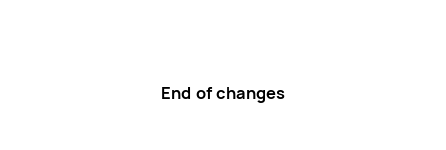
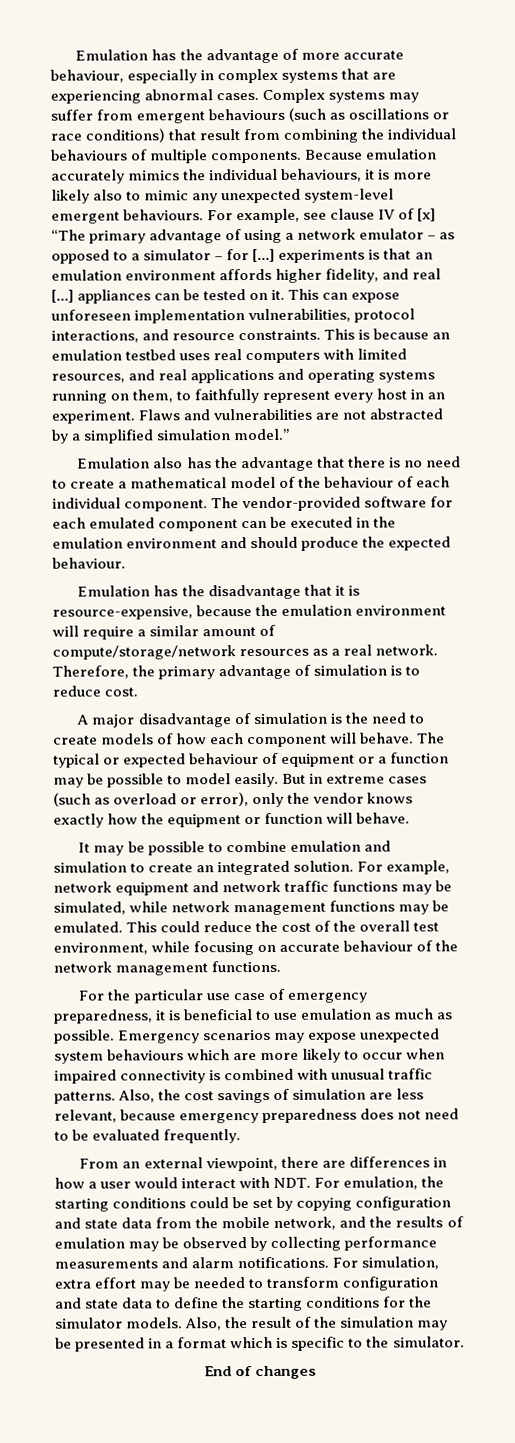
+ Emulation has the advantage of more accurate behaviour, especially in complex systems that are experiencing abnormal cases. Complex systems may suffer from emergent behaviours (such as oscillations or race conditions) that result from combining the individual behaviours of multiple components. Because emulation accurately mimics the individual behaviours, it is more likely also to mimic any unexpected system-level emergent behaviours. For example, see clause IV of [x] “The primary advantage of using a network emulator – as opposed to a simulator – for […] experiments is that an emulation environment affords higher fidelity, and real […] appliances can be tested on it. This can expose unforeseen implementation vulnerabilities, protocol interactions, and resource constraints. This is because an emulation testbed uses real computers with limited resources, and real applications and operating systems running on them, to faithfully represent every host in an experiment. Flaws and vulnerabilities are not abstracted by a simplified simulation model.”
+ Emulation also has the advantage that there is no need to create a mathematical model of the behaviour of each individual component. The vendor-provided software for each emulated component can be executed in the emulation environment and should produce the expected behaviour.
+ Emulation has the disadvantage that it is resource-expensive, because the emulation environment will require a similar amount of compute/storage/network resources as a real network. Therefore, the primary advantage of simulation is to reduce cost.
+ A major disadvantage of simulation is the need to create models of how each component will behave. The typical or expected behaviour of equipment or a function may be possible to model easily. But in extreme cases (such as overload or error), only the vendor knows exactly how the equipment or function will behave.
+ It may be possible to combine emulation and simulation to create an integrated solution. For example, network equipment and network traffic functions may be simulated, while network management functions may be emulated. This could reduce the cost of the overall test environment, while focusing on accurate behaviour of the network management functions.
+ For the particular use case of emergency preparedness, it is beneficial to use emulation as much as possible. Emergency scenarios may expose unexpected system behaviours which are more likely to occur when impaired connectivity is combined with unusual traffic patterns. Also, the cost savings of simulation are less relevant, because emergency preparedness does not need to be evaluated frequently.
+ From an external viewpoint, there are differences in how a user would interact with NDT. For emulation, the starting conditions could be set by copying configuration and state data from the mobile network, and the results of emulation may be observed by collecting performance measurements and alarm notifications. For simulation, extra effort may be needed to transform configuration and state data to define the starting conditions for the simulator models. Also, the result of the simulation may be presented in a format which is specific to the simulator.

